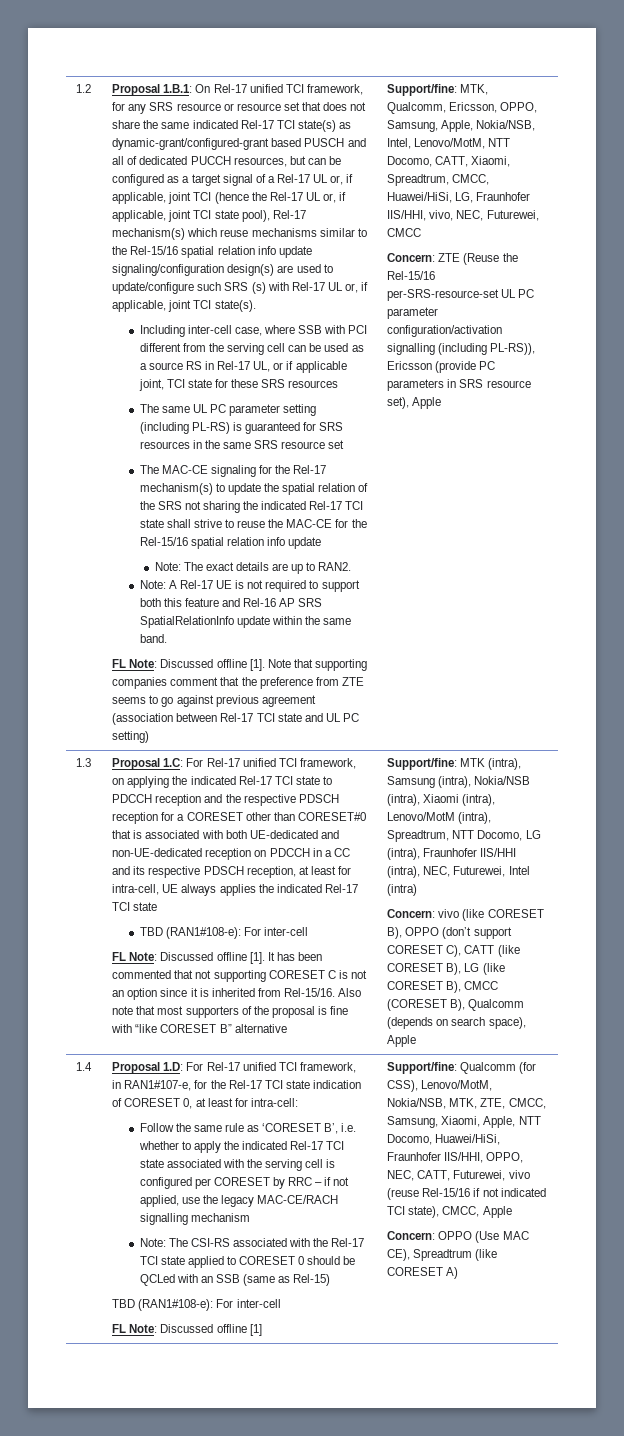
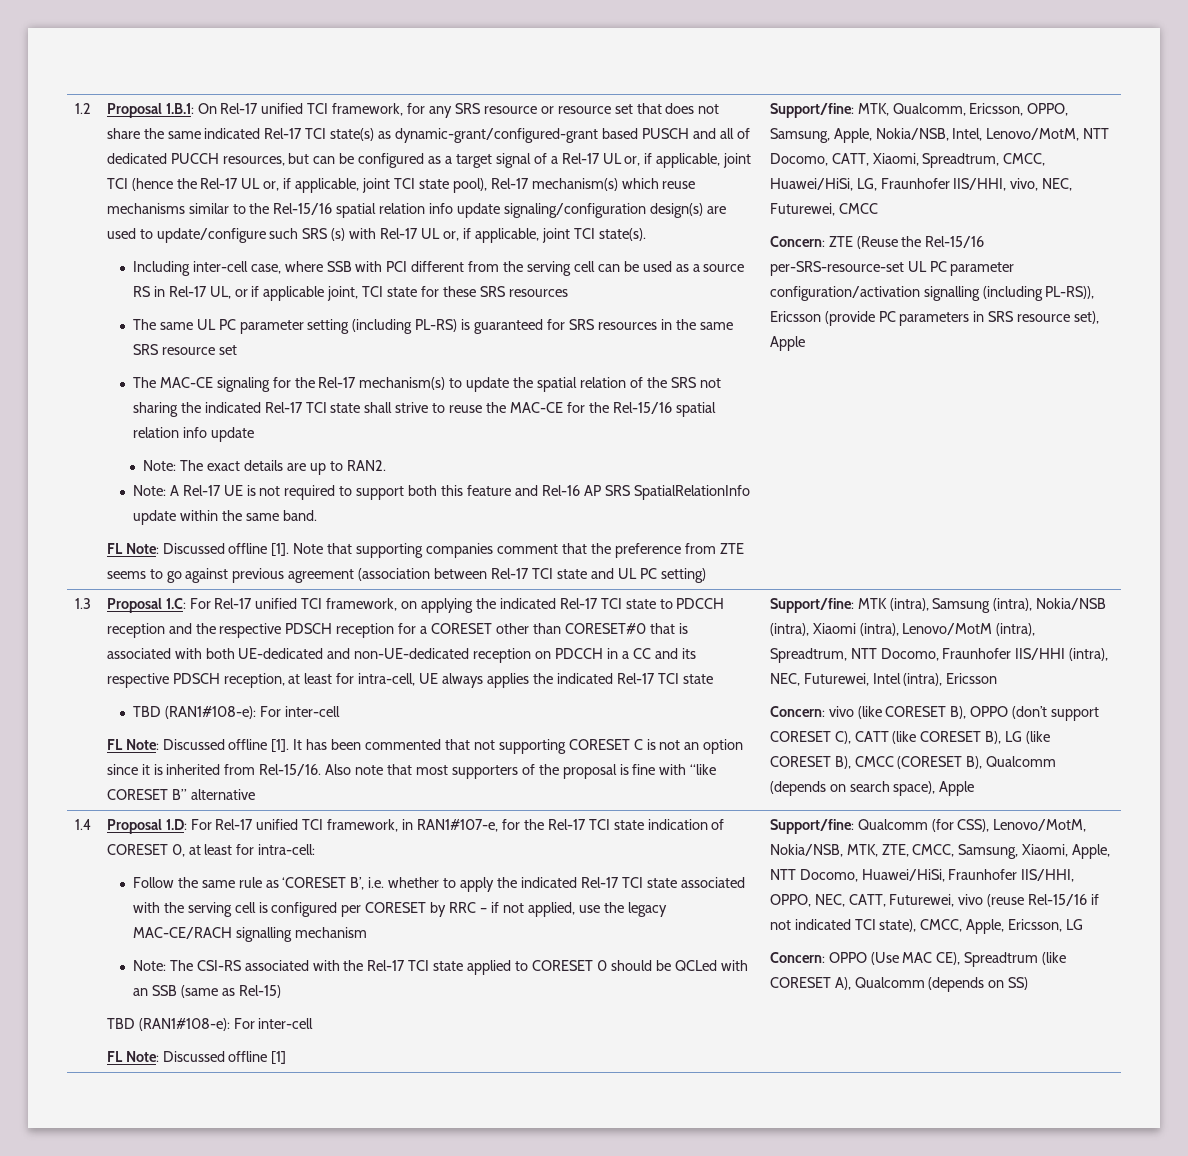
- Support/fine: MTK (intra), Samsung (intra), Nokia/NSB (intra), Xiaomi (intra), Lenovo/MotM (intra), Spreadtrum, NTT Docomo, LG (intra), Fraunhofer IIS/HHI (intra), NEC, Futurewei, Intel (intra)
+ Support/fine: MTK (intra), Samsung (intra), Nokia/NSB (intra), Xiaomi (intra), Lenovo/MotM (intra), Spreadtrum, NTT Docomo, Fraunhofer IIS/HHI (intra), NEC, Futurewei, Intel (intra), Ericsson
- Support/fine: Qualcomm (for CSS), Lenovo/MotM, Nokia/NSB, MTK, ZTE, CMCC, Samsung, Xiaomi, Apple, NTT Docomo, Huawei/HiSi, Fraunhofer IIS/HHI, OPPO, NEC, CATT, Futurewei, vivo (reuse Rel-15/16 if not indicated TCI state), CMCC, Apple
+ Support/fine: Qualcomm (for CSS), Lenovo/MotM, Nokia/NSB, MTK, ZTE, CMCC, Samsung, Xiaomi, Apple, NTT Docomo, Huawei/HiSi, Fraunhofer IIS/HHI, OPPO, NEC, CATT, Futurewei, vivo (reuse Rel-15/16 if not indicated TCI state), CMCC, Apple, Ericsson, LG
- Concern: OPPO (Use MAC CE), Spreadtrum (like CORESET A)
+ Concern: OPPO (Use MAC CE), Spreadtrum (like CORESET A), Qualcomm (depends on SS)

